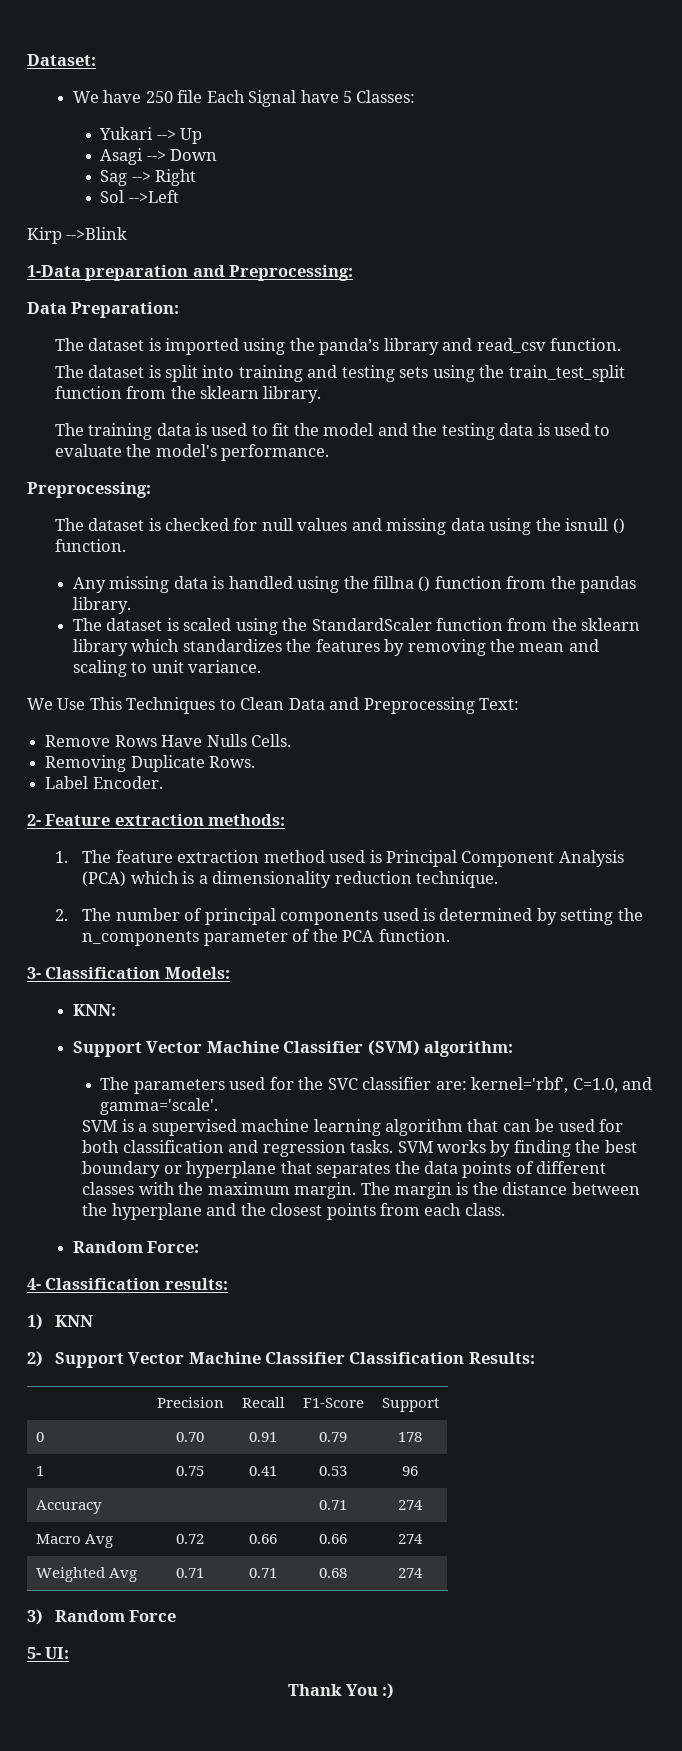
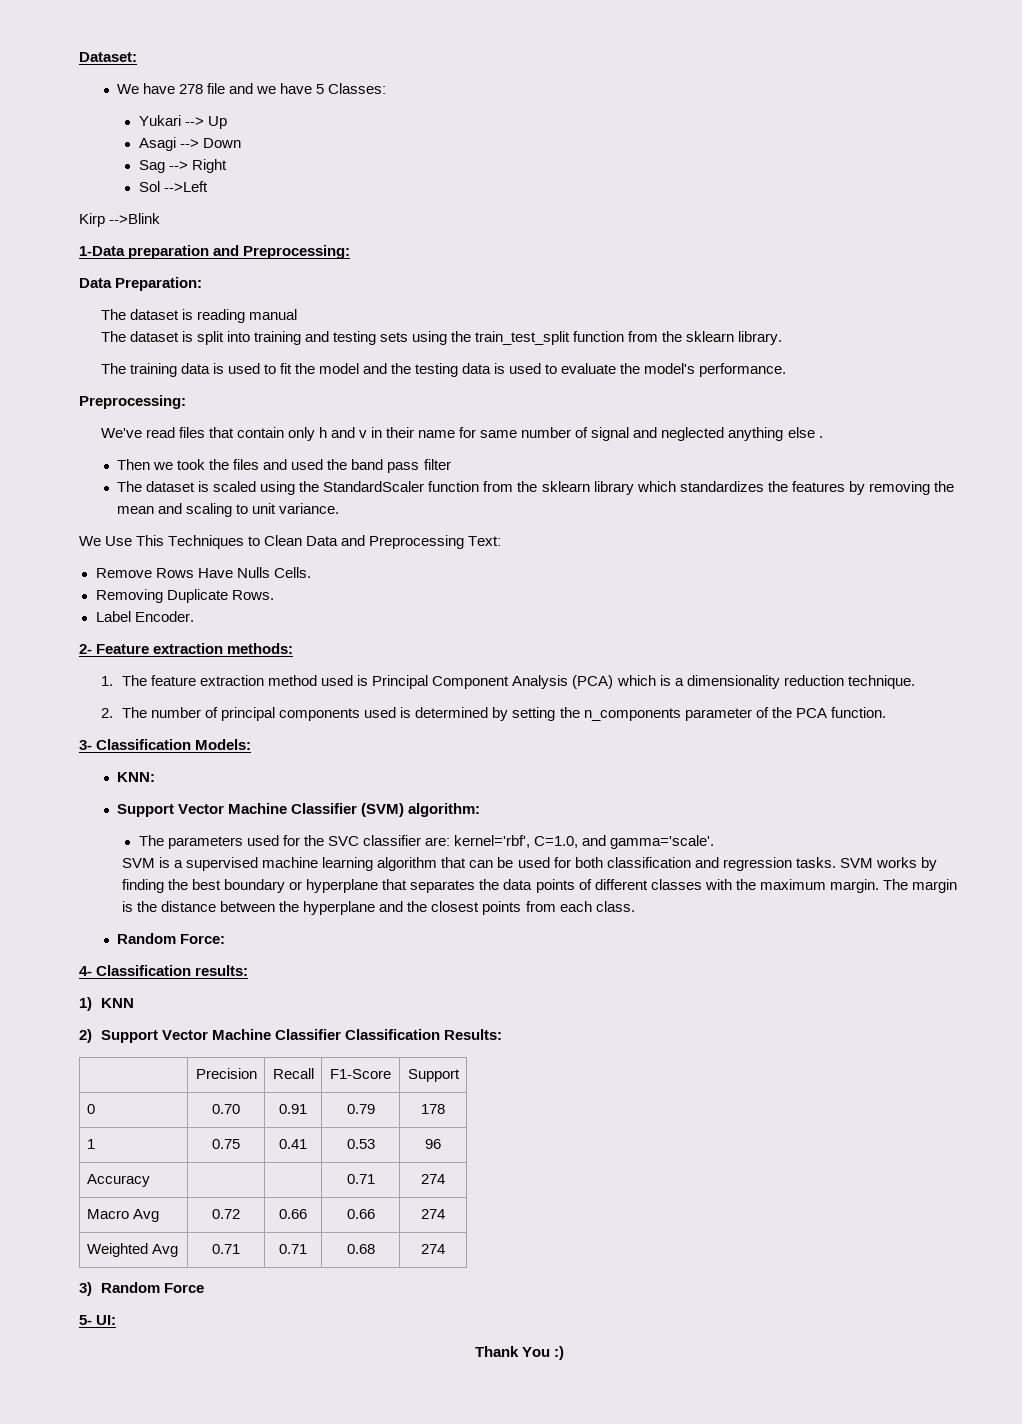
- We have 250 file Each Signal have 5 Classes:
+ We have 278 file and we have 5 Classes:
- The dataset is imported using the panda’s library and read_csv function.
+ The dataset is reading manual
- The dataset is checked for null values and missing data using the isnull () function.
- Any missing data is handled using the fillna () function from the pandas library.
+ We've read files that contain only h and v in their name for same number of signal and neglected anything else .
+ Then we took the files and used the band pass filter

